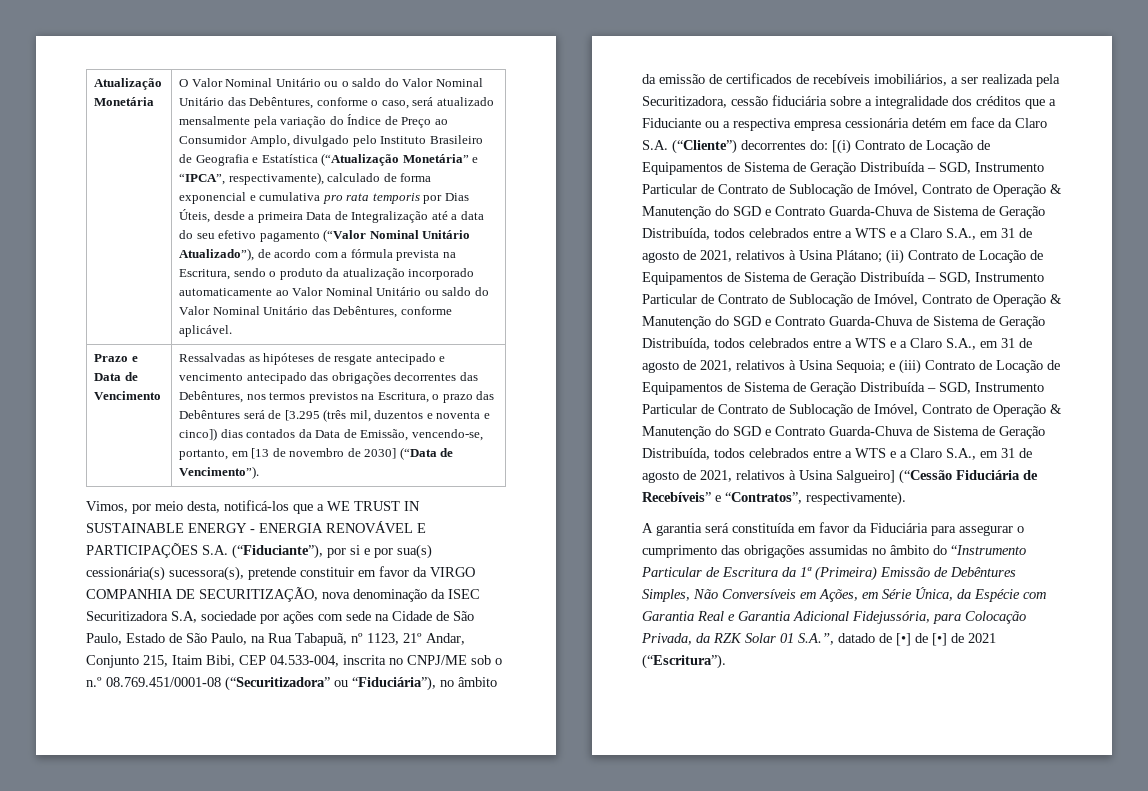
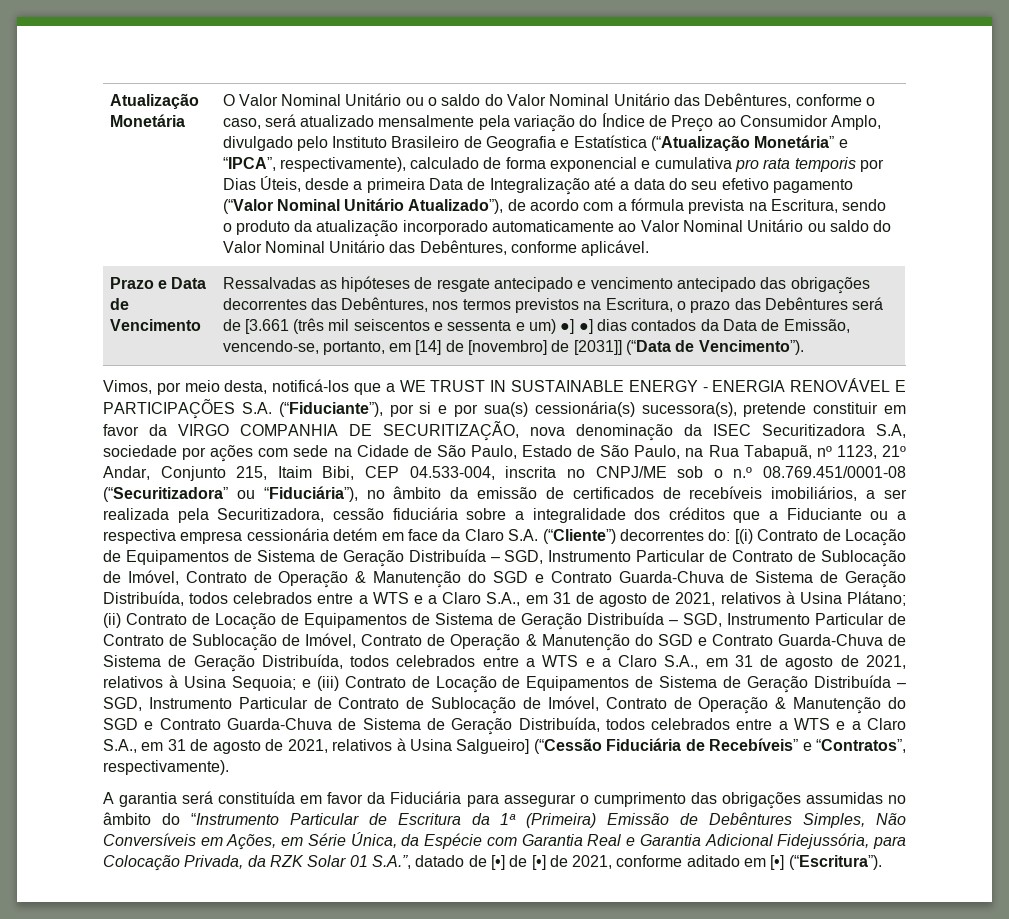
- Ressalvadas as hipóteses de resgate antecipado e vencimento antecipado das obrigações decorrentes das Debêntures, nos termos previstos na Escritura, o prazo das Debêntures será de [3.295 (três mil, duzentos e noventa e cinco]) dias contados da Data de Emissão, vencendo-se, portanto, em [13 de novembro de 2030] (“Data de Vencimento”).
+ Ressalvadas as hipóteses de resgate antecipado e vencimento antecipado das obrigações decorrentes das Debêntures, nos termos previstos na Escritura, o prazo das Debêntures será de [3.661 (três mil seiscentos e sessenta e um) ●] ●] dias contados da Data de Emissão, vencendo-se, portanto, em [14] de [novembro] de [2031]] (“Data de Vencimento”).
- A garantia será constituída em favor da Fiduciária para assegurar o cumprimento das obrigações assumidas no âmbito do “Instrumento Particular de Escritura da 1ª (Primeira) Emissão de Debêntures Simples, Não Conversíveis em Ações, em Série Única, da Espécie com Garantia Real e Garantia Adicional Fidejussória, para Colocação Privada, da RZK Solar 01 S.A.”, datado de [•] de [•] de 2021 (“Escritura”).
+ A garantia será constituída em favor da Fiduciária para assegurar o cumprimento das obrigações assumidas no âmbito do “Instrumento Particular de Escritura da 1ª (Primeira) Emissão de Debêntures Simples, Não Conversíveis em Ações, em Série Única, da Espécie com Garantia Real e Garantia Adicional Fidejussória, para Colocação Privada, da RZK Solar 01 S.A.”, datado de [•] de [•] de 2021, conforme aditado em [•] (“Escritura”).

